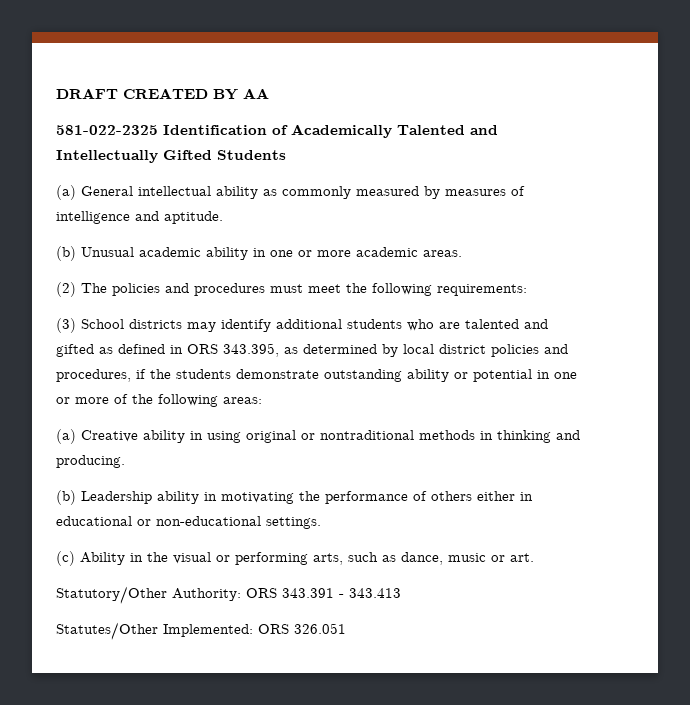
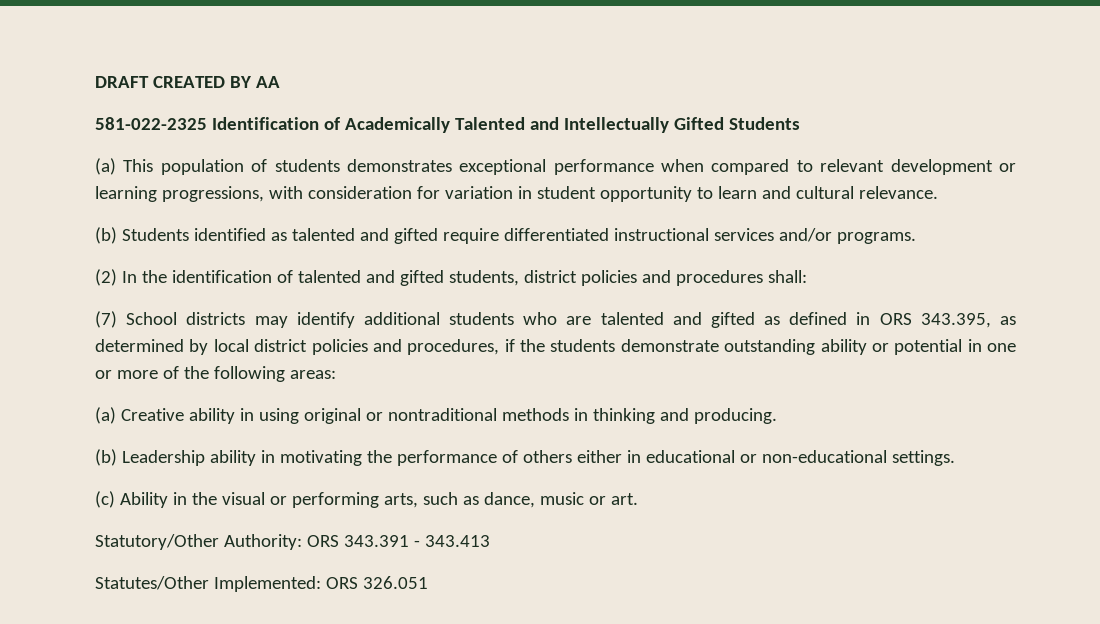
- (a) General intellectual ability as commonly measured by measures of intelligence and aptitude.
- (b) Unusual academic ability in one or more academic areas.
- (2) The policies and procedures must meet the following requirements:
- (3) School districts may identify additional students who are talented and gifted as defined in ORS 343.395, as determined by local district policies and procedures, if the students demonstrate outstanding ability or potential in one or more of the following areas:
+ (a) This population of students demonstrates exceptional performance when compared to relevant development or learning progressions, with consideration for variation in student opportunity to learn and cultural relevance.
+ (b) Students identified as talented and gifted require differentiated instructional services and/or programs.
+ (2) In the identification of talented and gifted students, district policies and procedures shall:
+ (7) School districts may identify additional students who are talented and gifted as defined in ORS 343.395, as determined by local district policies and procedures, if the students demonstrate outstanding ability or potential in one or more of the following areas:

